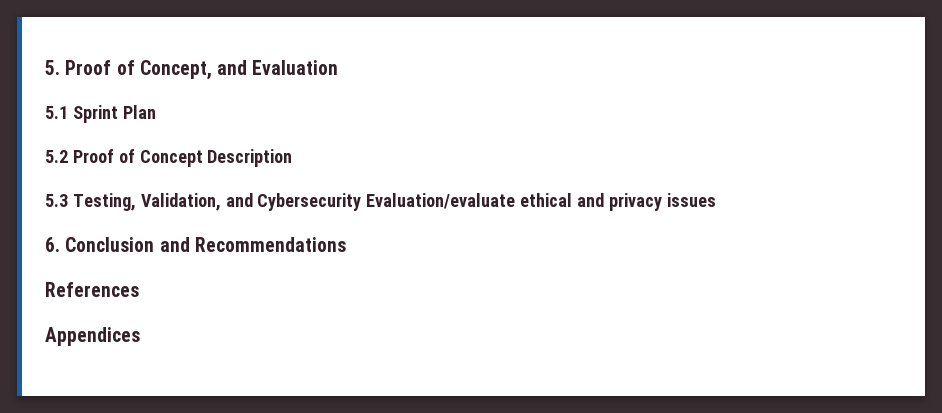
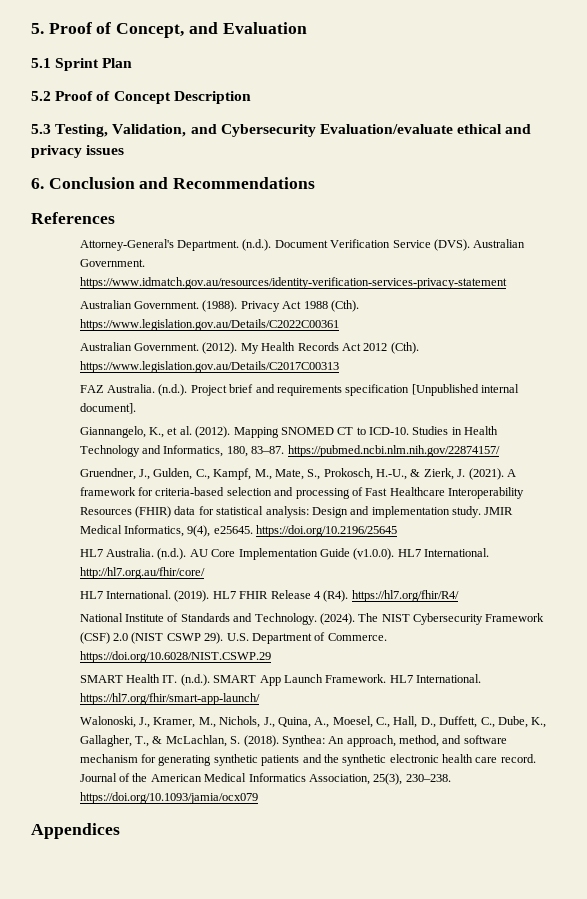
+ Attorney-General's Department. (n.d.). Document Verification Service (DVS). Australian Government. https://www.idmatch.gov.au/resources/identity-verification-services-privacy-statement
+ Australian Government. (1988). Privacy Act 1988 (Cth). https://www.legislation.gov.au/Details/C2022C00361
+ Australian Government. (2012). My Health Records Act 2012 (Cth). https://www.legislation.gov.au/Details/C2017C00313
+ FAZ Australia. (n.d.). Project brief and requirements specification [Unpublished internal document].
+ Giannangelo, K., et al. (2012). Mapping SNOMED CT to ICD-10. Studies in Health Technology and Informatics, 180, 83–87. https://pubmed.ncbi.nlm.nih.gov/22874157/
+ Gruendner, J., Gulden, C., Kampf, M., Mate, S., Prokosch, H.-U., & Zierk, J. (2021). A framework for criteria-based selection and processing of Fast Healthcare Interoperability Resources (FHIR) data for statistical analysis: Design and implementation study. JMIR Medical Informatics, 9(4), e25645. https://doi.org/10.2196/25645
+ HL7 Australia. (n.d.). AU Core Implementation Guide (v1.0.0). HL7 International. http://hl7.org.au/fhir/core/
+ HL7 International. (2019). HL7 FHIR Release 4 (R4). https://hl7.org/fhir/R4/
+ National Institute of Standards and Technology. (2024). The NIST Cybersecurity Framework (CSF) 2.0 (NIST CSWP 29). U.S. Department of Commerce. https://doi.org/10.6028/NIST.CSWP.29
+ SMART Health IT. (n.d.). SMART App Launch Framework. HL7 International. https://hl7.org/fhir/smart-app-launch/
+ Walonoski, J., Kramer, M., Nichols, J., Quina, A., Moesel, C., Hall, D., Duffett, C., Dube, K., Gallagher, T., & McLachlan, S. (2018). Synthea: An approach, method, and software mechanism for generating synthetic patients and the synthetic electronic health care record. Journal of the American Medical Informatics Association, 25(3), 230–238. https://doi.org/10.1093/jamia/ocx079

